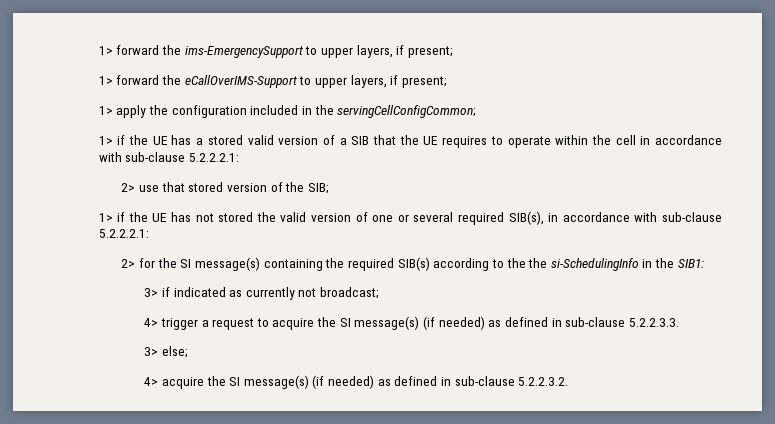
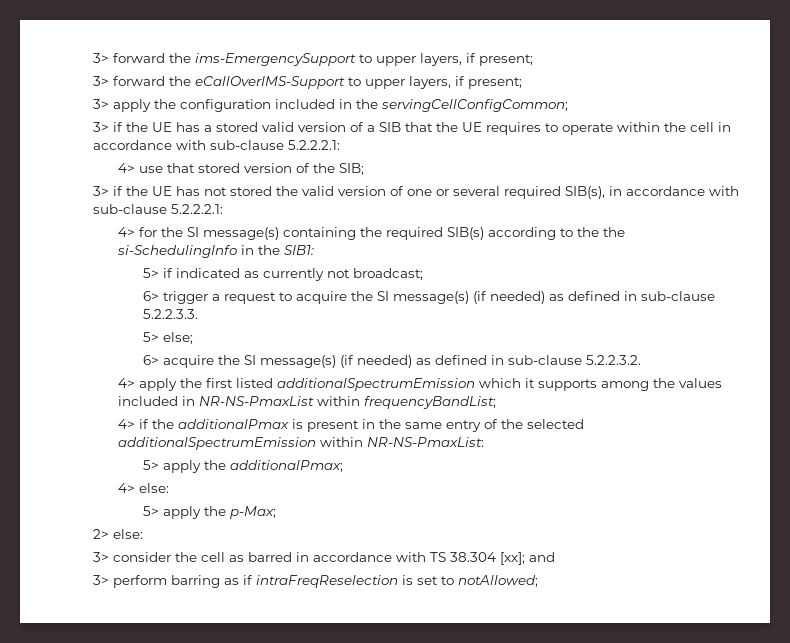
- 1> forward the ims-EmergencySupport to upper layers, if present;
+ 3> forward the ims-EmergencySupport to upper layers, if present;
- 1> forward the eCallOverIMS-Support to upper layers, if present;
+ 3> forward the eCallOverIMS-Support to upper layers, if present;
- 1> apply the configuration included in the servingCellConfigCommon;
+ 3> apply the configuration included in the servingCellConfigCommon;
- 1> if the UE has a stored valid version of a SIB that the UE requires to operate within the cell in accordance with sub-clause 5.2.2.2.1:
+ 3> if the UE has a stored valid version of a SIB that the UE requires to operate within the cell in accordance with sub-clause 5.2.2.2.1:
- 2> use that stored version of the SIB;
+ 4> use that stored version of the SIB;
- 1> if the UE has not stored the valid version of one or several required SIB(s), in accordance with sub-clause 5.2.2.2.1:
+ 3> if the UE has not stored the valid version of one or several required SIB(s), in accordance with sub-clause 5.2.2.2.1:
- 2> for the SI message(s) containing the required SIB(s) according to the the si-SchedulingInfo in the SIB1:
+ 4> for the SI message(s) containing the required SIB(s) according to the the si-SchedulingInfo in the SIB1:
- 3> if indicated as currently not broadcast;
+ 5> if indicated as currently not broadcast;
- 4> trigger a request to acquire the SI message(s) (if needed) as defined in sub-clause 5.2.2.3.3.
+ 6> trigger a request to acquire the SI message(s) (if needed) as defined in sub-clause 5.2.2.3.3.
- 3> else;
+ 5> else;
- 4> acquire the SI message(s) (if needed) as defined in sub-clause 5.2.2.3.2.
+ 6> acquire the SI message(s) (if needed) as defined in sub-clause 5.2.2.3.2.
+ 4> apply the first listed additionalSpectrumEmission which it supports among the values included in NR-NS-PmaxList within frequencyBandList;
+ 4> if the additionalPmax is present in the same entry of the selected additionalSpectrumEmission within NR-NS-PmaxList:
+ 5> apply the additionalPmax;
+ 4> else:
+ 5> apply the p-Max;
+ 2> else:
+ 3> consider the cell as barred in accordance with TS 38.304 [xx]; and
+ 3> perform barring as if intraFreqReselection is set to notAllowed;

